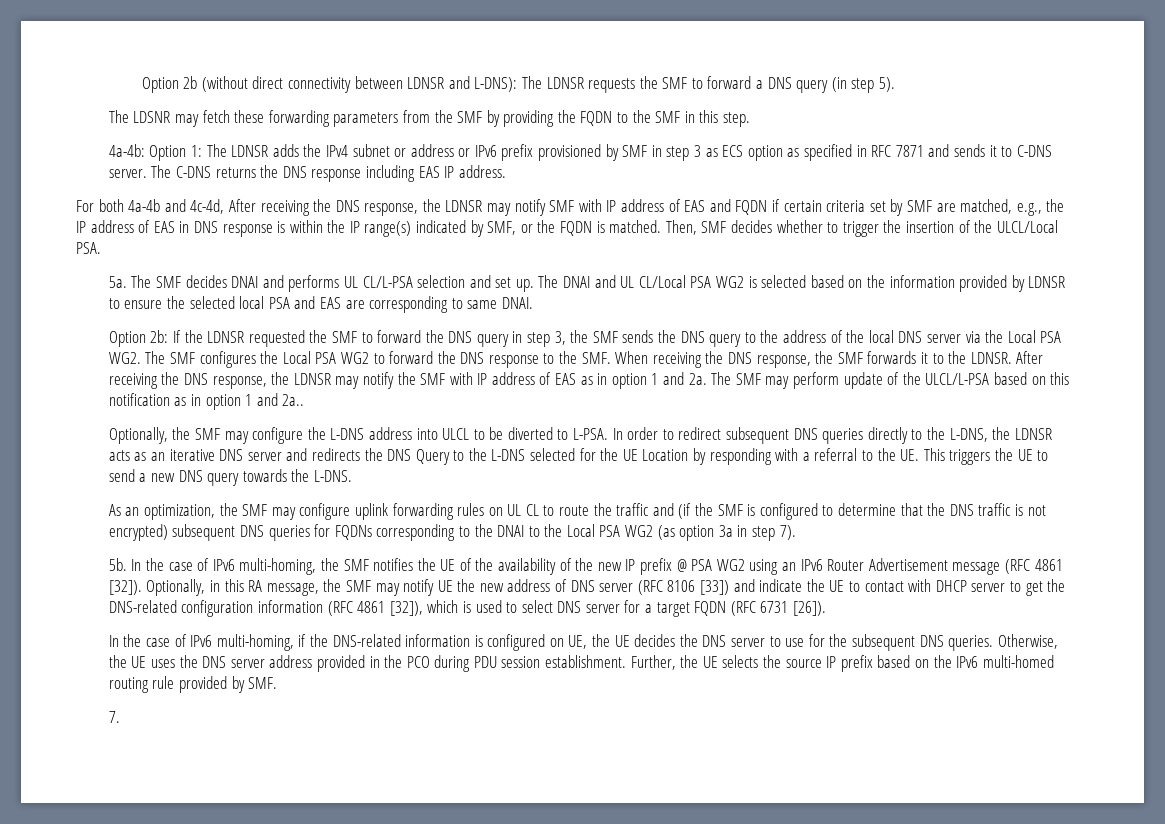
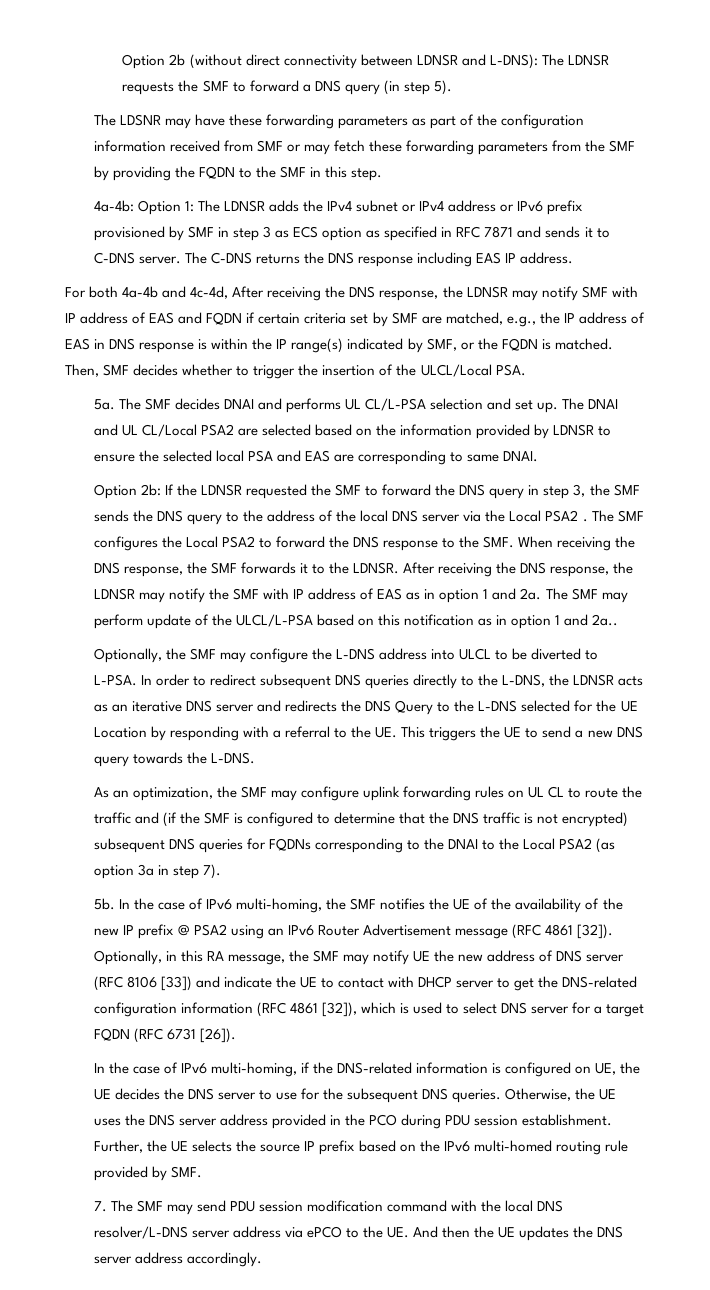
- The LDSNR may fetch these forwarding parameters from the SMF by providing the FQDN to the SMF in this step.
+ The LDSNR may have these forwarding parameters as part of the configuration information received from SMF or may fetch these forwarding parameters from the SMF by providing the FQDN to the SMF in this step.
- 4a-4b: Option 1: The LDNSR adds the IPv4 subnet or address or IPv6 prefix provisioned by SMF in step 3 as ECS option as specified in RFC 7871 and sends it to C-DNS server.
+ 4a-4b: Option 1: The LDNSR adds the IPv4 subnet or IPv4 address or IPv6 prefix provisioned by SMF in step 3 as ECS option as specified in RFC 7871 and sends it to C-DNS server.
- The DNAI and UL CL/Local PSA WG2 is selected based on the information provided by LDNSR to ensure the selected local PSA and EAS are corresponding to same DNAI.
+ The DNAI and UL CL/Local PSA2 are selected based on the information provided by LDNSR to ensure the selected local PSA and EAS are corresponding to same DNAI.
- Option 2b: If the LDNSR requested the SMF to forward the DNS query in step 3, the SMF sends the DNS query to the address of the local DNS server via the Local PSA WG2. The SMF configures the Local PSA WG2 to forward the DNS response to the SMF. When receiving the DNS response, the SMF forwards it to the LDNSR.
+ Option 2b: If the LDNSR requested the SMF to forward the DNS query in step 3, the SMF sends the DNS query to the address of the local DNS server via the Local PSA2 . The SMF configures the Local PSA2 to forward the DNS response to the SMF. When receiving the DNS response, the SMF forwards it to the LDNSR.
- As an optimization, the SMF may configure uplink forwarding rules on UL CL to route the traffic and (if the SMF is configured to determine that the DNS traffic is not encrypted) subsequent DNS queries for FQDNs corresponding to the DNAI to the Local PSA WG2 (as option 3a in step 7).
+ As an optimization, the SMF may configure uplink forwarding rules on UL CL to route the traffic and (if the SMF is configured to determine that the DNS traffic is not encrypted) subsequent DNS queries for FQDNs corresponding to the DNAI to the Local PSA2 (as option 3a in step 7).
- In the case of IPv6 multi-homing, the SMF notifies the UE of the availability of the new IP prefix @ PSA WG2 using an IPv6 Router Advertisement message (RFC 4861 [32]).
+ In the case of IPv6 multi-homing, the SMF notifies the UE of the availability of the new IP prefix @ PSA2 using an IPv6 Router Advertisement message (RFC 4861 [32]).
- 7.
+ 7. The SMF may send PDU session modification command with the local DNS resolver/L-DNS server address via ePCO to the UE. And then the UE updates the DNS server address accordingly.

